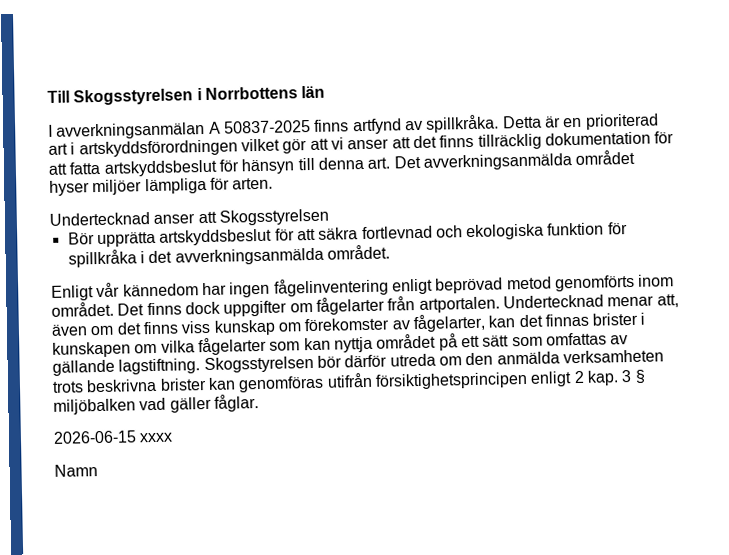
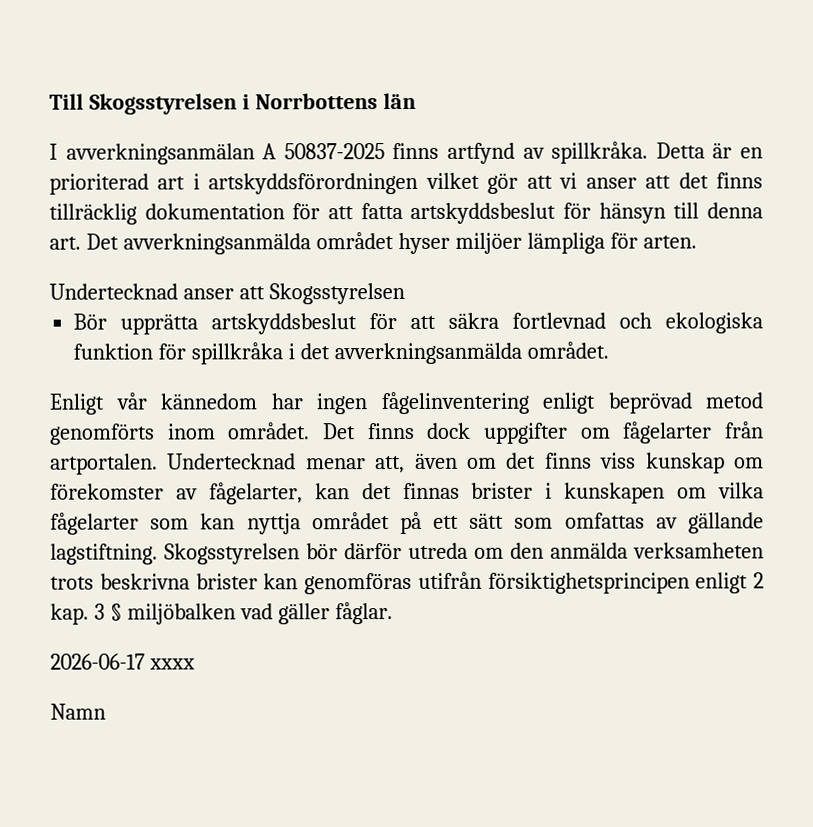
- 2026-06-15 xxxx
+ 2026-06-17 xxxx

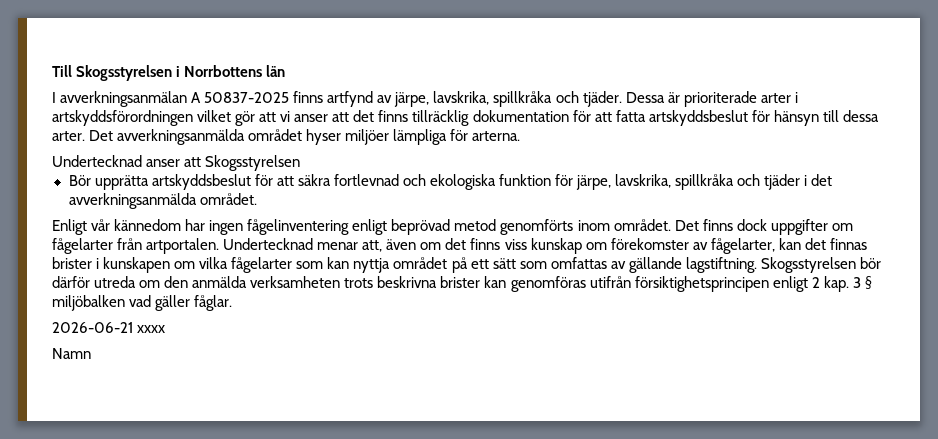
- I avverkningsanmälan A 50837-2025 finns artfynd av spillkråka. Detta är en prioriterad art i artskyddsförordningen vilket gör att vi anser att det finns tillräcklig dokumentation för att fatta artskyddsbeslut för hänsyn till denna art. Det avverkningsanmälda området hyser miljöer lämpliga för arten.
+ I avverkningsanmälan A 50837-2025 finns artfynd av järpe, lavskrika, spillkråka och tjäder. Dessa är prioriterade arter i artskyddsförordningen vilket gör att vi anser att det finns tillräcklig dokumentation för att fatta artskyddsbeslut för hänsyn till dessa arter. Det avverkningsanmälda området hyser miljöer lämpliga för arterna.
- Bör upprätta artskyddsbeslut för att säkra fortlevnad och ekologiska funktion för spillkråka i det avverkningsanmälda området.
+ Bör upprätta artskyddsbeslut för att säkra fortlevnad och ekologiska funktion för järpe, lavskrika, spillkråka och tjäder i det avverkningsanmälda området.
- 2026-06-17 xxxx
+ 2026-06-21 xxxx

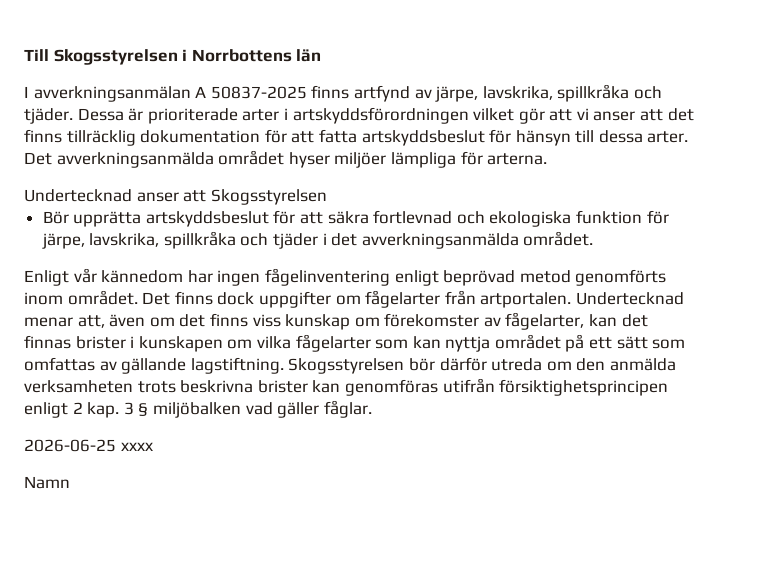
- 2026-06-21 xxxx
+ 2026-06-25 xxxx

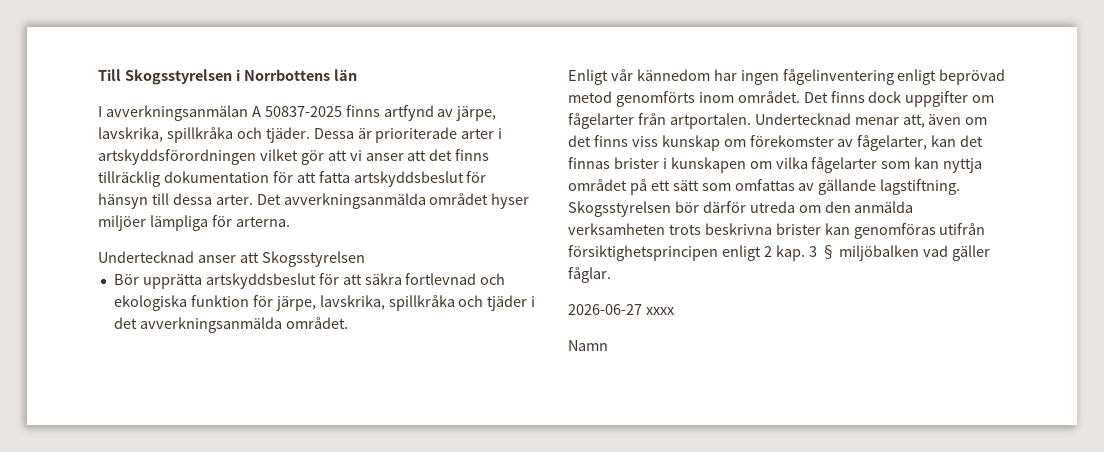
- 2026-06-25 xxxx
+ 2026-06-27 xxxx

